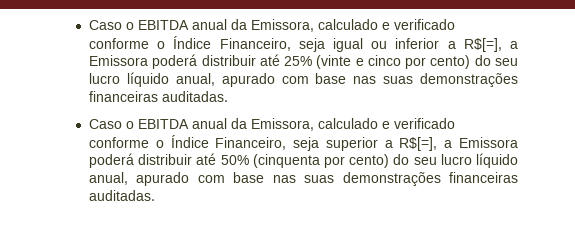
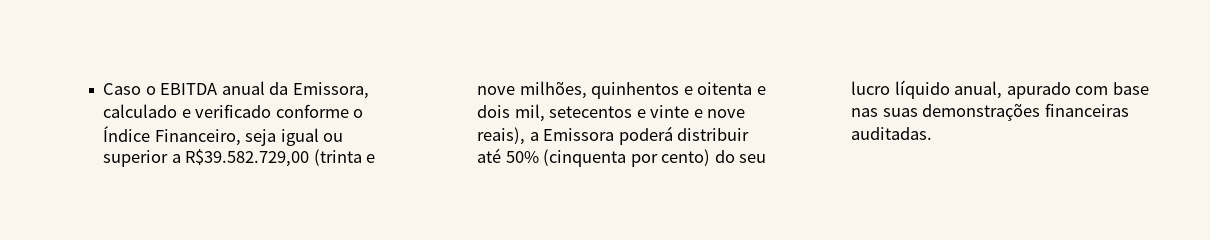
- Caso o EBITDA anual da Emissora, calculado e verificado conforme o Índice Financeiro, seja igual ou inferior a R$[=], a Emissora poderá distribuir até 25% (vinte e cinco por cento) do seu lucro líquido anual, apurado com base nas suas demonstrações financeiras auditadas.
- Caso o EBITDA anual da Emissora, calculado e verificado conforme o Índice Financeiro, seja superior a R$[=], a Emissora poderá distribuir até 50% (cinquenta por cento) do seu lucro líquido anual, apurado com base nas suas demonstrações financeiras auditadas.
+ Caso o EBITDA anual da Emissora, calculado e verificado conforme o Índice Financeiro, seja igual ou superior a R$39.582.729,00 (trinta e nove milhões, quinhentos e oitenta e dois mil, setecentos e vinte e nove reais), a Emissora poderá distribuir até 50% (cinquenta por cento) do seu lucro líquido anual, apurado com base nas suas demonstrações financeiras auditadas.

